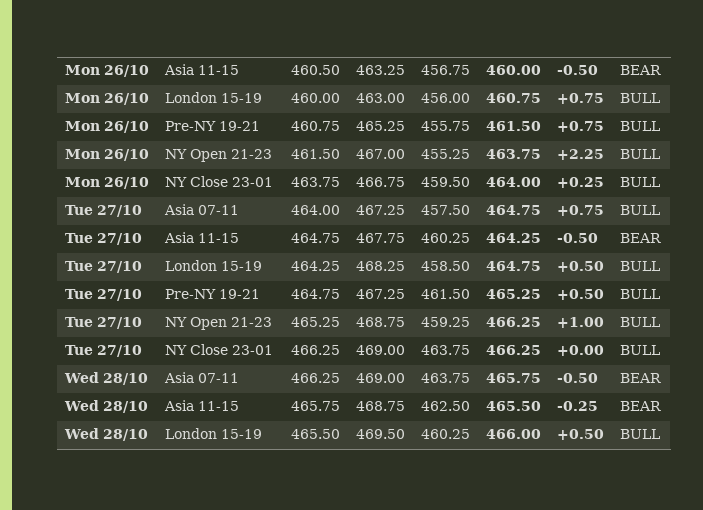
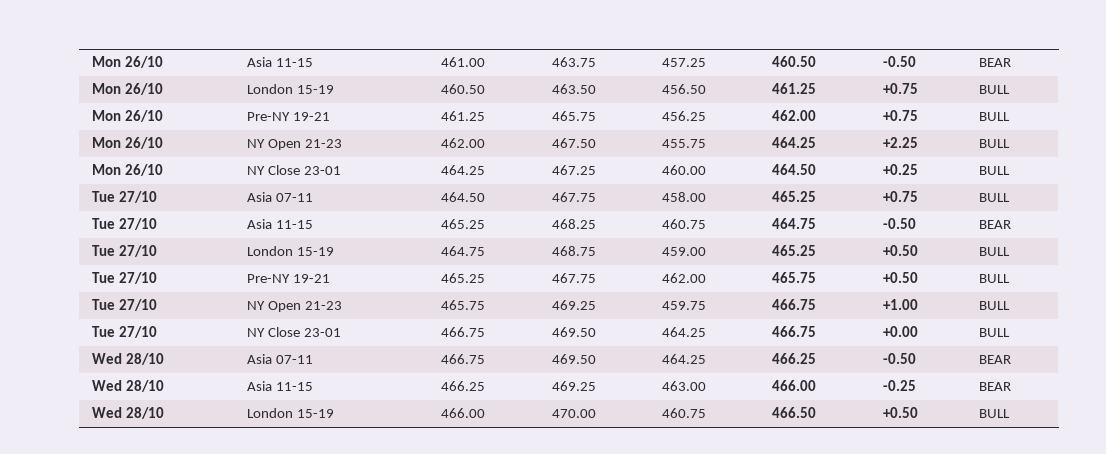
- Mon 26/10 | Asia 11-15 | 460.50 | 463.25 | 456.75 | 460.00 | -0.50 | BEAR
+ Mon 26/10 | Asia 11-15 | 461.00 | 463.75 | 457.25 | 460.50 | -0.50 | BEAR
- Mon 26/10 | London 15-19 | 460.00 | 463.00 | 456.00 | 460.75 | +0.75 | BULL
+ Mon 26/10 | London 15-19 | 460.50 | 463.50 | 456.50 | 461.25 | +0.75 | BULL
- Mon 26/10 | Pre-NY 19-21 | 460.75 | 465.25 | 455.75 | 461.50 | +0.75 | BULL
+ Mon 26/10 | Pre-NY 19-21 | 461.25 | 465.75 | 456.25 | 462.00 | +0.75 | BULL
- Mon 26/10 | NY Open 21-23 | 461.50 | 467.00 | 455.25 | 463.75 | +2.25 | BULL
+ Mon 26/10 | NY Open 21-23 | 462.00 | 467.50 | 455.75 | 464.25 | +2.25 | BULL
- Mon 26/10 | NY Close 23-01 | 463.75 | 466.75 | 459.50 | 464.00 | +0.25 | BULL
+ Mon 26/10 | NY Close 23-01 | 464.25 | 467.25 | 460.00 | 464.50 | +0.25 | BULL
- Tue 27/10 | Asia 07-11 | 464.00 | 467.25 | 457.50 | 464.75 | +0.75 | BULL
+ Tue 27/10 | Asia 07-11 | 464.50 | 467.75 | 458.00 | 465.25 | +0.75 | BULL
- Tue 27/10 | Asia 11-15 | 464.75 | 467.75 | 460.25 | 464.25 | -0.50 | BEAR
+ Tue 27/10 | Asia 11-15 | 465.25 | 468.25 | 460.75 | 464.75 | -0.50 | BEAR
- Tue 27/10 | London 15-19 | 464.25 | 468.25 | 458.50 | 464.75 | +0.50 | BULL
+ Tue 27/10 | London 15-19 | 464.75 | 468.75 | 459.00 | 465.25 | +0.50 | BULL
- Tue 27/10 | Pre-NY 19-21 | 464.75 | 467.25 | 461.50 | 465.25 | +0.50 | BULL
+ Tue 27/10 | Pre-NY 19-21 | 465.25 | 467.75 | 462.00 | 465.75 | +0.50 | BULL
- Tue 27/10 | NY Open 21-23 | 465.25 | 468.75 | 459.25 | 466.25 | +1.00 | BULL
+ Tue 27/10 | NY Open 21-23 | 465.75 | 469.25 | 459.75 | 466.75 | +1.00 | BULL
- Tue 27/10 | NY Close 23-01 | 466.25 | 469.00 | 463.75 | 466.25 | +0.00 | BULL
+ Tue 27/10 | NY Close 23-01 | 466.75 | 469.50 | 464.25 | 466.75 | +0.00 | BULL
- Wed 28/10 | Asia 07-11 | 466.25 | 469.00 | 463.75 | 465.75 | -0.50 | BEAR
+ Wed 28/10 | Asia 07-11 | 466.75 | 469.50 | 464.25 | 466.25 | -0.50 | BEAR
- Wed 28/10 | Asia 11-15 | 465.75 | 468.75 | 462.50 | 465.50 | -0.25 | BEAR
+ Wed 28/10 | Asia 11-15 | 466.25 | 469.25 | 463.00 | 466.00 | -0.25 | BEAR
- Wed 28/10 | London 15-19 | 465.50 | 469.50 | 460.25 | 466.00 | +0.50 | BULL
+ Wed 28/10 | London 15-19 | 466.00 | 470.00 | 460.75 | 466.50 | +0.50 | BULL

